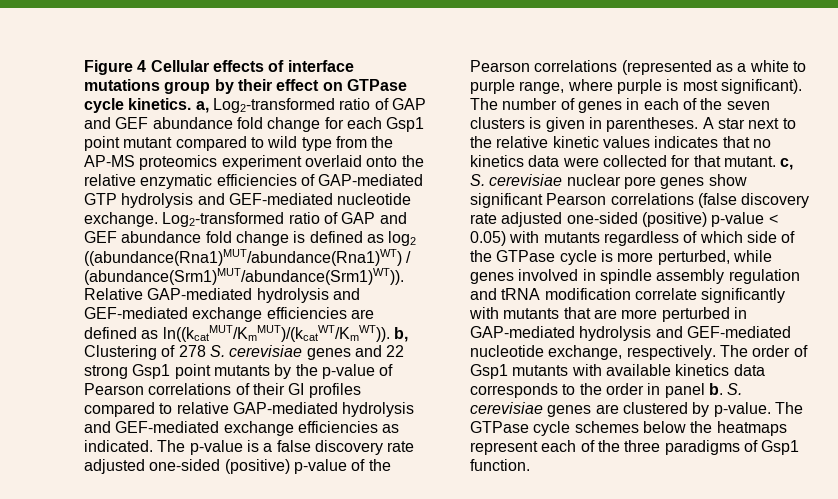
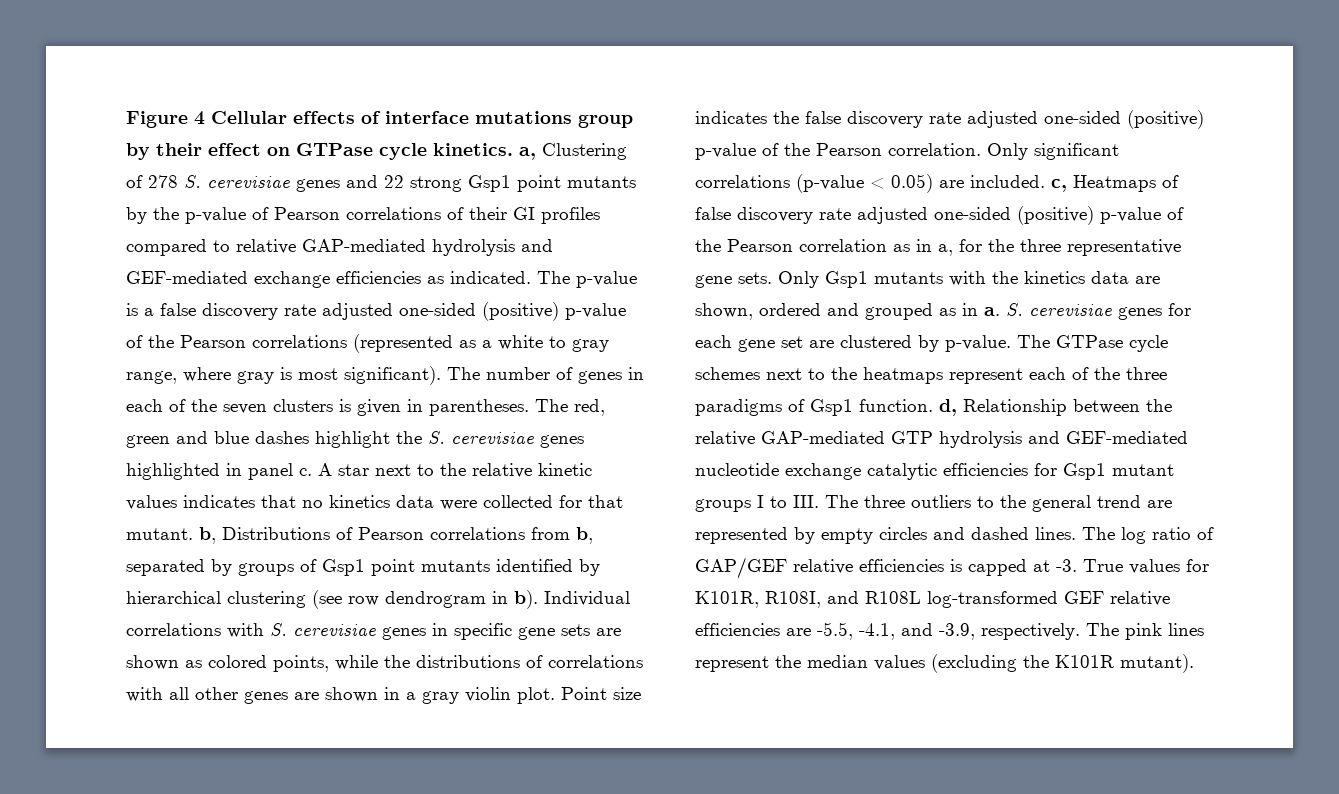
- Figure 4 Cellular effects of interface mutations group by their effect on GTPase cycle kinetics. a, Log2-transformed ratio of GAP and GEF abundance fold change for each Gsp1 point mutant compared to wild type from the AP-MS proteomics experiment overlaid onto the relative enzymatic efficiencies of GAP-mediated GTP hydrolysis and GEF-mediated nucleotide exchange. Log2-transformed ratio of GAP and GEF abundance fold change is defined as log2 ((abundance(Rna1)MUT/abundance(Rna1)WT) / (abundance(Srm1)MUT/abundance(Srm1)WT)). Relative GAP-mediated hydrolysis and GEF-mediated exchange efficiencies are defined as ln((kcatMUT/KmMUT)/(kcatWT/KmWT)). b, Clustering of 278 S. cerevisiae genes and 22 strong Gsp1 point mutants by the p-value of Pearson correlations of their GI profiles compared to relative GAP-mediated hydrolysis and GEF-mediated exchange efficiencies as indicated.
+ Figure 4 Cellular effects of interface mutations group by their effect on GTPase cycle kinetics. a, Clustering of 278 S. cerevisiae genes and 22 strong Gsp1 point mutants by the p-value of Pearson correlations of their GI profiles compared to relative GAP-mediated hydrolysis and GEF-mediated exchange efficiencies as indicated.
- The p-value is a false discovery rate adjusted one-sided (positive) p-value of the Pearson correlations (represented as a white to purple range, where purple is most significant).
+ The p-value is a false discovery rate adjusted one-sided (positive) p-value of the Pearson correlations (represented as a white to gray range, where gray is most significant).
+ The red, green and blue dashes highlight the S. cerevisiae genes highlighted in panel c.
- A star next to the relative kinetic values indicates that no kinetics data were collected for that mutant. c, S. cerevisiae nuclear pore genes show significant Pearson correlations (false discovery rate adjusted one-sided (positive) p-value < 0.05) with mutants regardless of which side of the GTPase cycle is more perturbed, while genes involved in spindle assembly regulation and tRNA modification correlate significantly with mutants that are more perturbed in GAP-mediated hydrolysis and GEF-mediated nucleotide exchange, respectively. The order of Gsp1 mutants with available kinetics data corresponds to the order in panel b. S. cerevisiae genes are clustered by p-value.
+ A star next to the relative kinetic values indicates that no kinetics data were collected for that mutant. b, Distributions of Pearson correlations from b, separated by groups of Gsp1 point mutants identified by hierarchical clustering (see row dendrogram in b). Individual correlations with S. cerevisiae genes in specific gene sets are shown as colored points, while the distributions of correlations with all other genes are shown in a gray violin plot. Point size indicates the false discovery rate adjusted one-sided (positive) p-value of the Pearson correlation. Only significant correlations (p-value < 0.05) are included. c, Heatmaps of false discovery rate adjusted one-sided (positive) p-value of the Pearson correlation as in a, for the three representative gene sets. Only Gsp1 mutants with the kinetics data are shown, ordered and grouped as in a. S. cerevisiae genes for each gene set are clustered by p-value.
- The GTPase cycle schemes below the heatmaps represent each of the three paradigms of Gsp1 function.
+ The GTPase cycle schemes next to the heatmaps represent each of the three paradigms of Gsp1 function. d, Relationship between the relative GAP-mediated GTP hydrolysis and GEF-mediated nucleotide exchange catalytic efficiencies for Gsp1 mutant groups I to III. The three outliers to the general trend are represented by empty circles and dashed lines. The log ratio of GAP/GEF relative efficiencies is capped at -3. True values for K101R, R108I, and R108L log-transformed GEF relative efficiencies are -5.5, -4.1, and -3.9, respectively. The pink lines represent the median values (excluding the K101R mutant).

